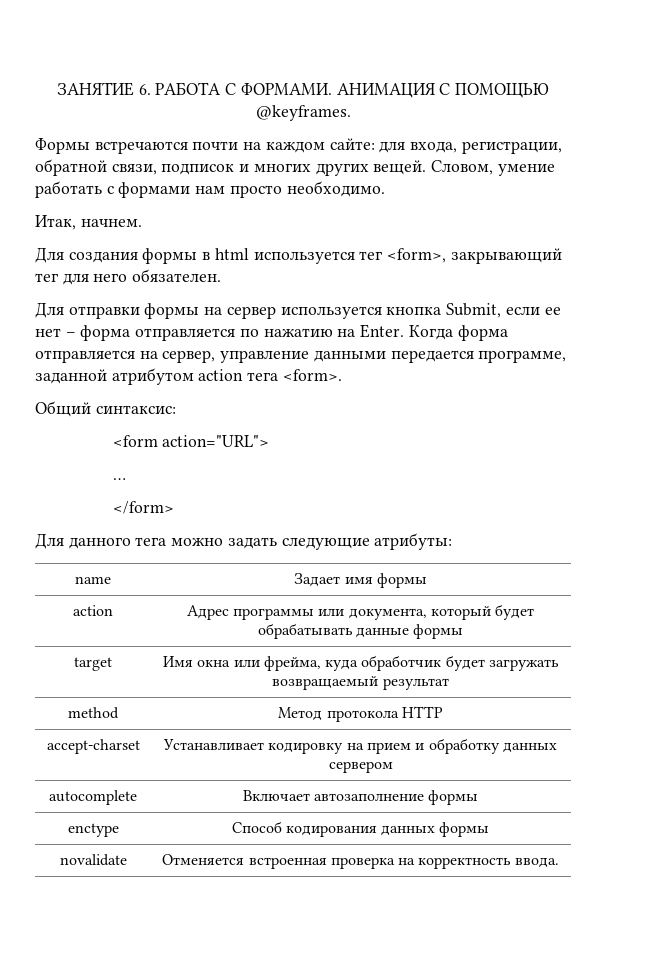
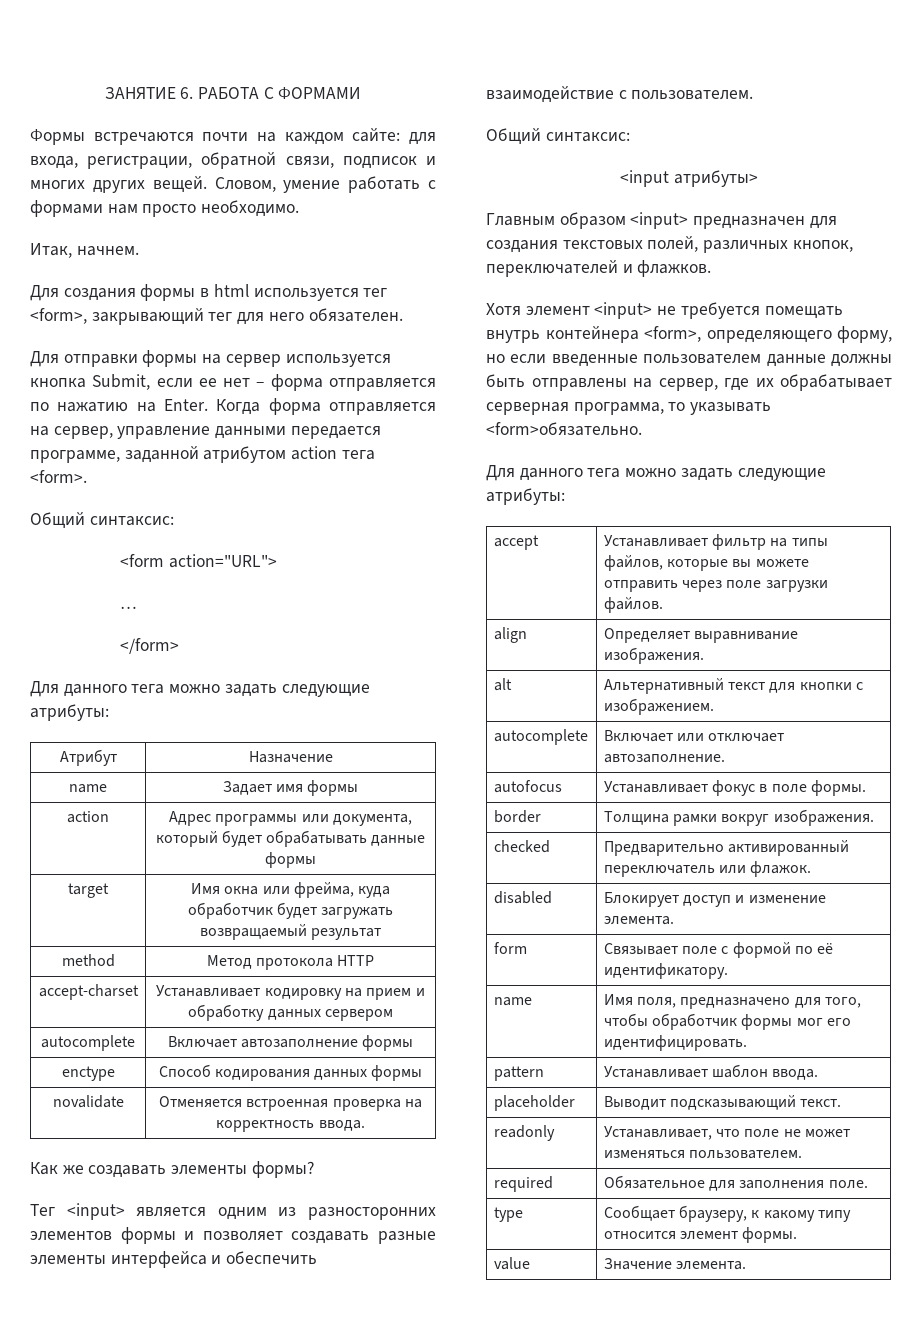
- ЗАНЯТИЕ 6. РАБОТА С ФОРМАМИ. АНИМАЦИЯ С ПОМОЩЬЮ @keyframes.
+ ЗАНЯТИЕ 6. РАБОТА С ФОРМАМИ
+ Атрибут | Назначение
+ Как же создавать элементы формы?
+ Тег <input> является одним из разносторонних элементов формы и позволяет создавать разные элементы интерфейса и обеспечить взаимодействие с пользователем.
+ Общий синтаксис:
+ <input атрибуты>
+ Главным образом <input> предназначен для создания текстовых полей, различных кнопок, переключателей и флажков.
+ Хотя элемент <input> не требуется помещать внутрь контейнера <form>, определяющего форму, но если введенные пользователем данные должны быть отправлены на сервер, где их обрабатывает серверная программа, то указывать <form>обязательно.
+ Для данного тега можно задать следующие атрибуты:
+ accept | Устанавливает фильтр на типы файлов, которые вы можете отправить через поле загрузки файлов.
+ align | Определяет выравнивание изображения.
+ alt | Альтернативный текст для кнопки с изображением.
+ autocomplete | Включает или отключает автозаполнение.
+ autofocus | Устанавливает фокус в поле формы.
+ border | Толщина рамки вокруг изображения.
+ checked | Предварительно активированный переключатель или флажок.
+ disabled | Блокирует доступ и изменение элемента.
+ form | Связывает поле с формой по её идентификатору.
+ name | Имя поля, предназначено для того, чтобы обработчик формы мог его идентифицировать.
+ pattern | Устанавливает шаблон ввода.
+ placeholder | Выводит подсказывающий текст.
+ readonly | Устанавливает, что поле не может изменяться пользователем.
+ required | Обязательное для заполнения поле.
+ type | Сообщает браузеру, к какому типу относится элемент формы.
+ value | Значение элемента.

